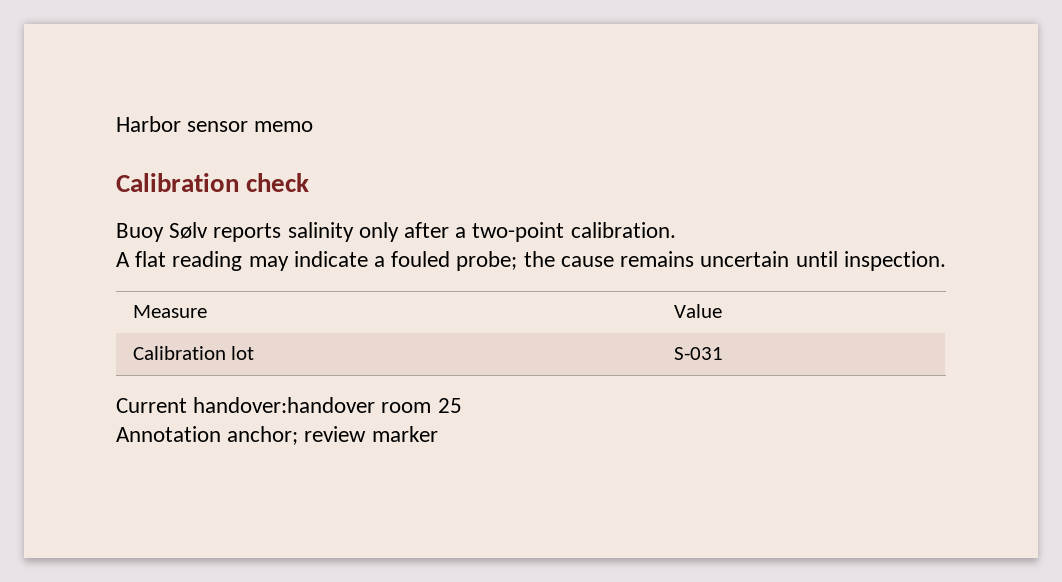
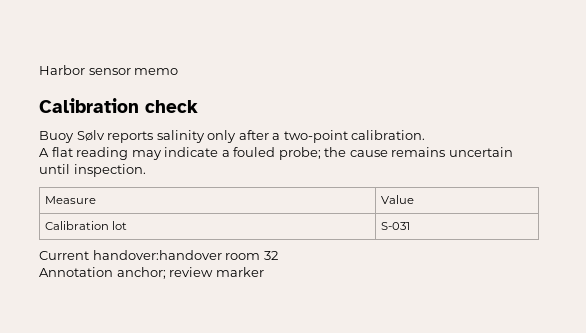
- Current handover:handover room 25
+ Current handover:handover room 32

